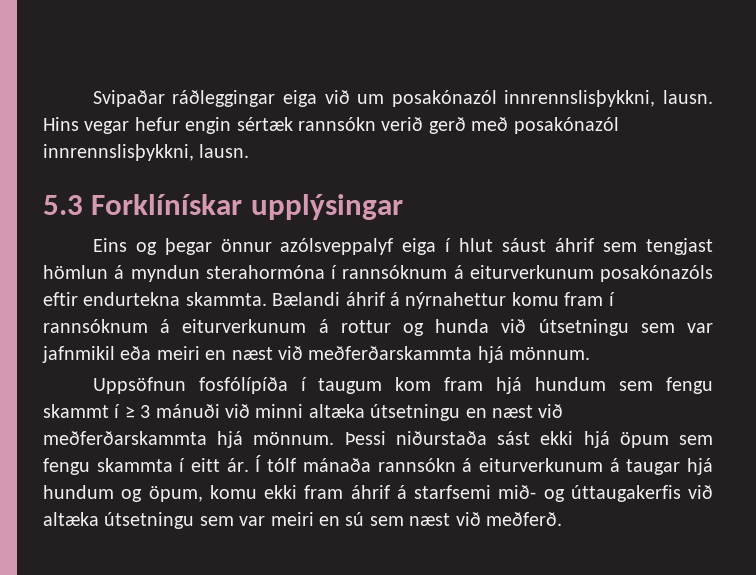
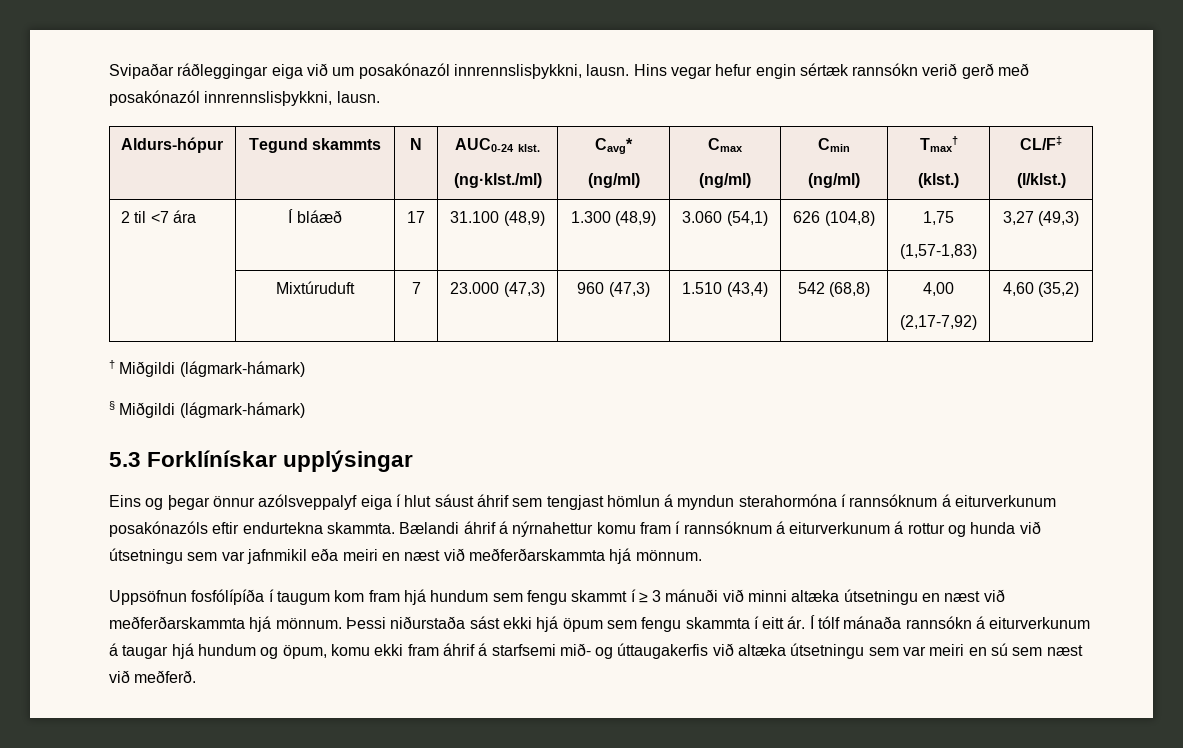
+ Aldurs-hópur | Tegund skammts | N | AUC0-24 klst.
+ (ng·klst./ml) | Cavg*
+ (ng/ml) | Cmax
+ (ng/ml) | Cmin
+ (ng/ml) | Tmax†
+ (klst.) | CL/F‡
+ (l/klst.)
+ 2 til <7 ára | Í bláæð | 17 | 31.100 (48,9) | 1.300 (48,9) | 3.060 (54,1) | 626 (104,8) | 1,75
+ (1,57-1,83) | 3,27 (49,3)
+ | Mixtúruduft | 7 | 23.000 (47,3) | 960 (47,3) | 1.510 (43,4) | 542 (68,8) | 4,00
+ (2,17-7,92) | 4,60 (35,2)
+ † Miðgildi (lágmark-hámark)
+ § Miðgildi (lágmark-hámark)

